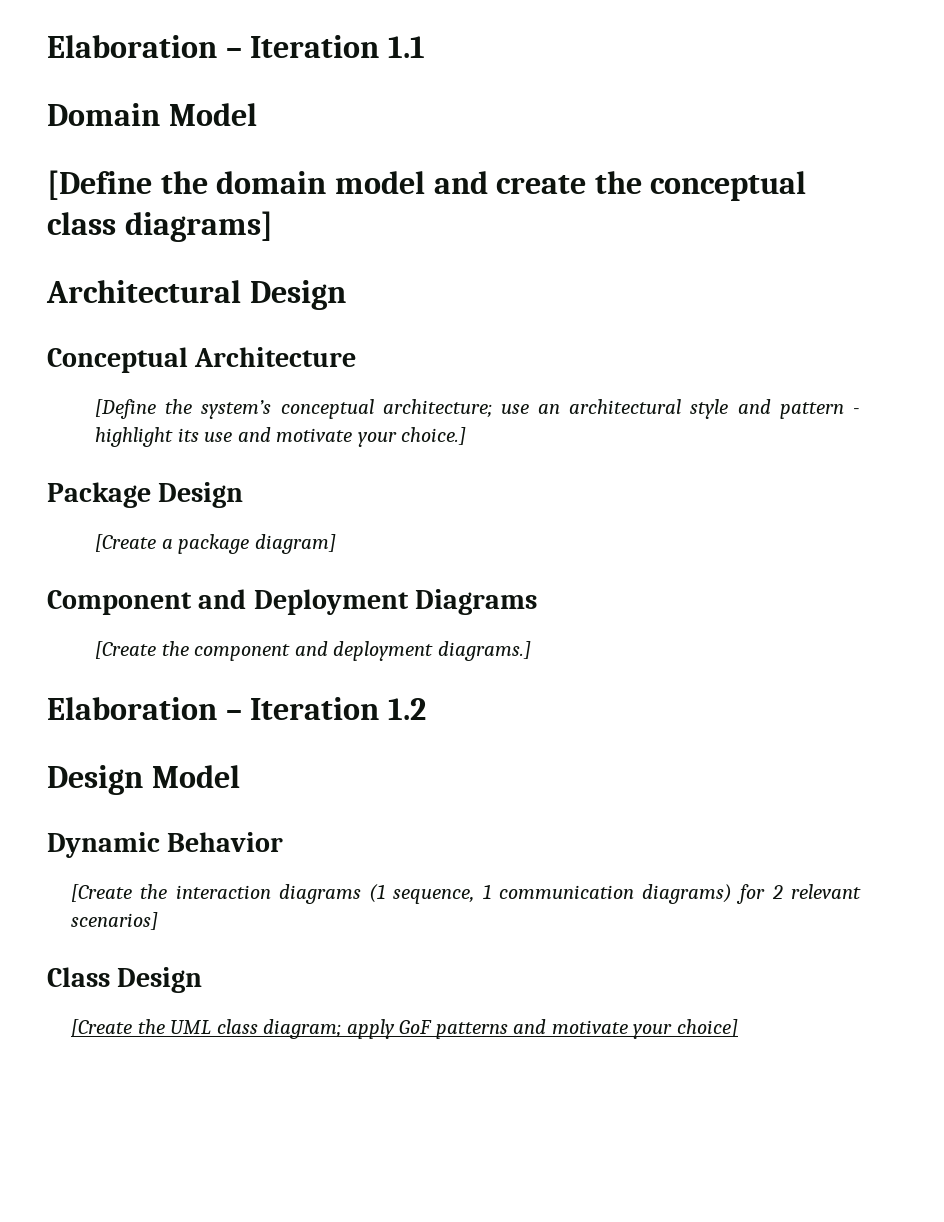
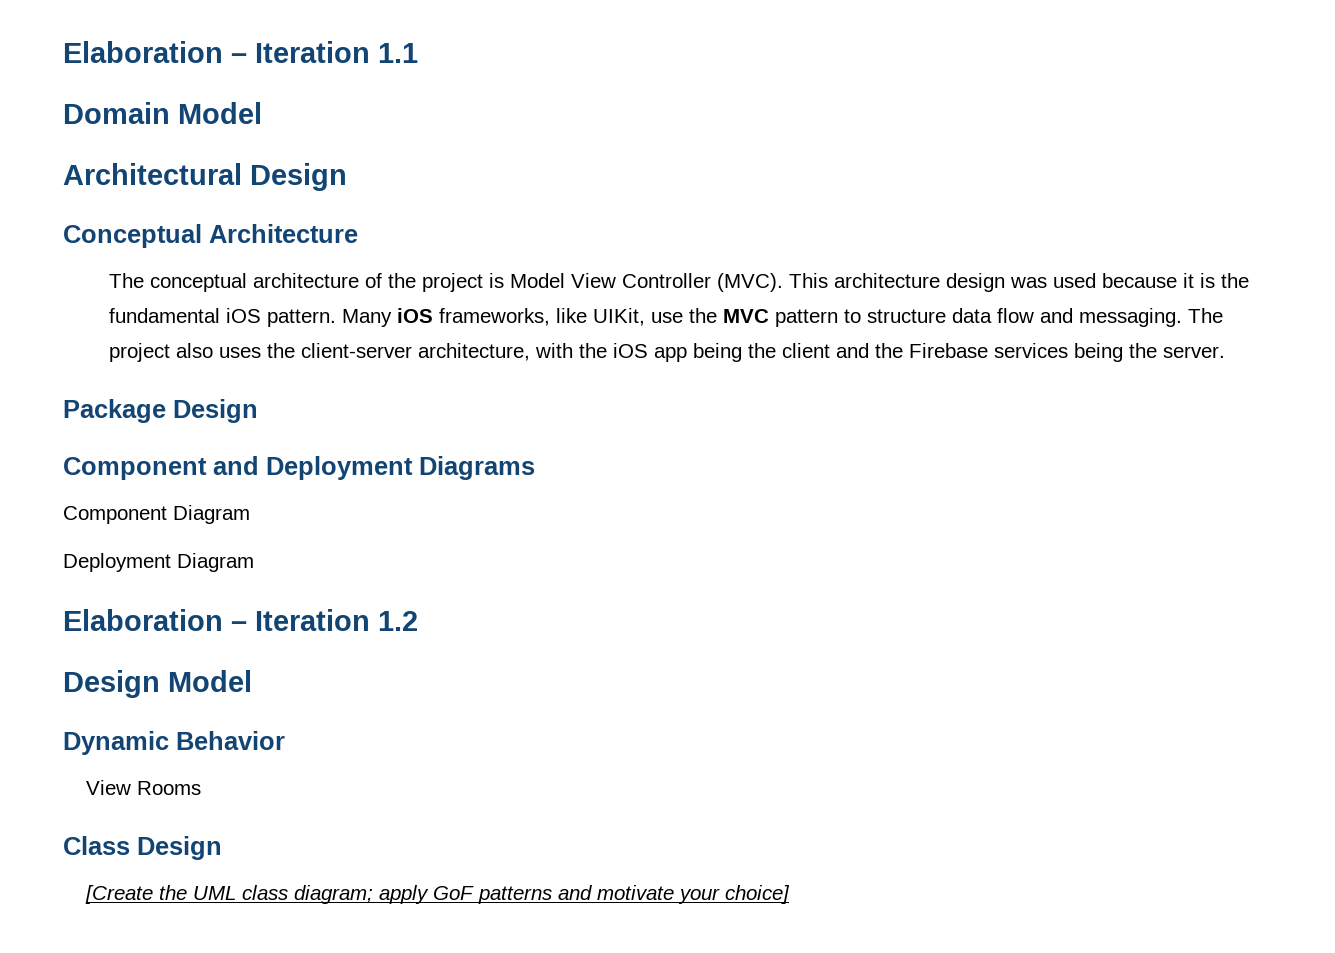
- [Define the domain model and create the conceptual class diagrams]
  Architectural Design
  Conceptual Architecture
- [Define the system’s conceptual architecture; use an architectural style and pattern - highlight its use and motivate your choice.]
+ The conceptual architecture of the project is Model View Controller (MVC). This architecture design was used because it is the fundamental iOS pattern. Many iOS frameworks, like UIKit, use the MVC pattern to structure data flow and messaging. The project also uses the client-server architecture, with the iOS app being the client and the Firebase services being the server.
  Package Design
- [Create a package diagram]
  Component and Deployment Diagrams
- [Create the component and deployment diagrams.]
+ Component Diagram
+ Deployment Diagram
- [Create the interaction diagrams (1 sequence, 1 communication diagrams) for 2 relevant scenarios]
+ View Rooms

